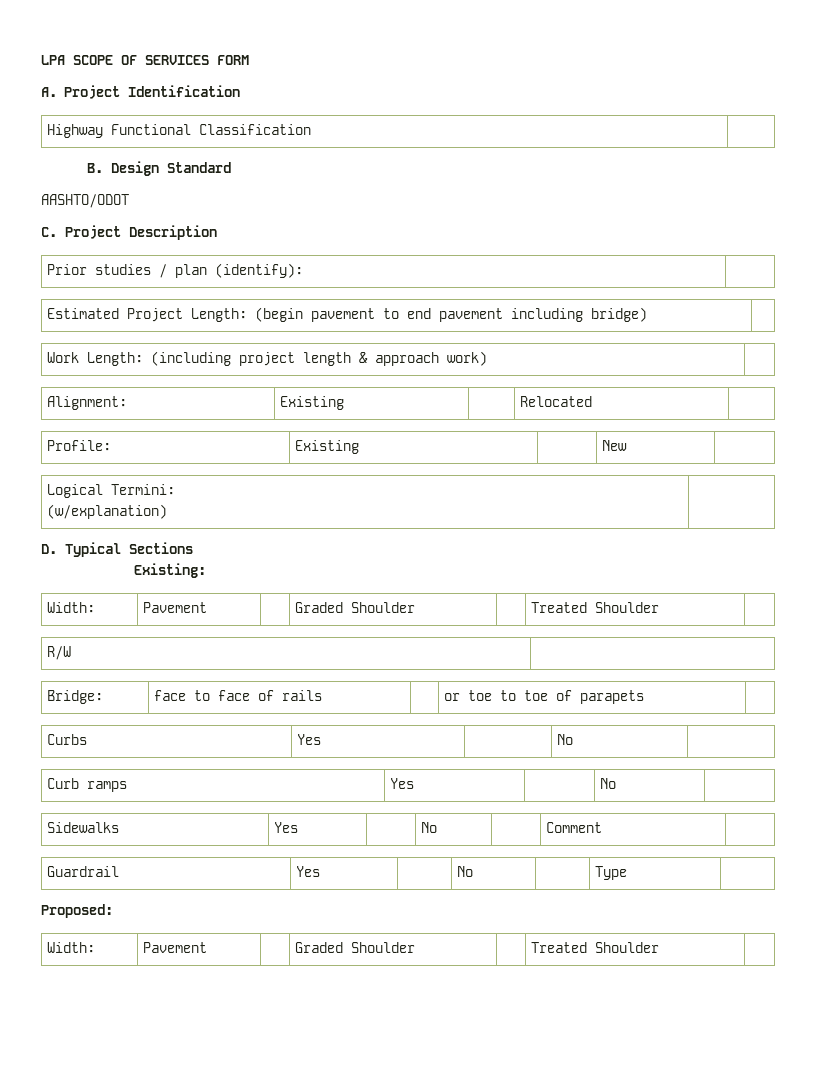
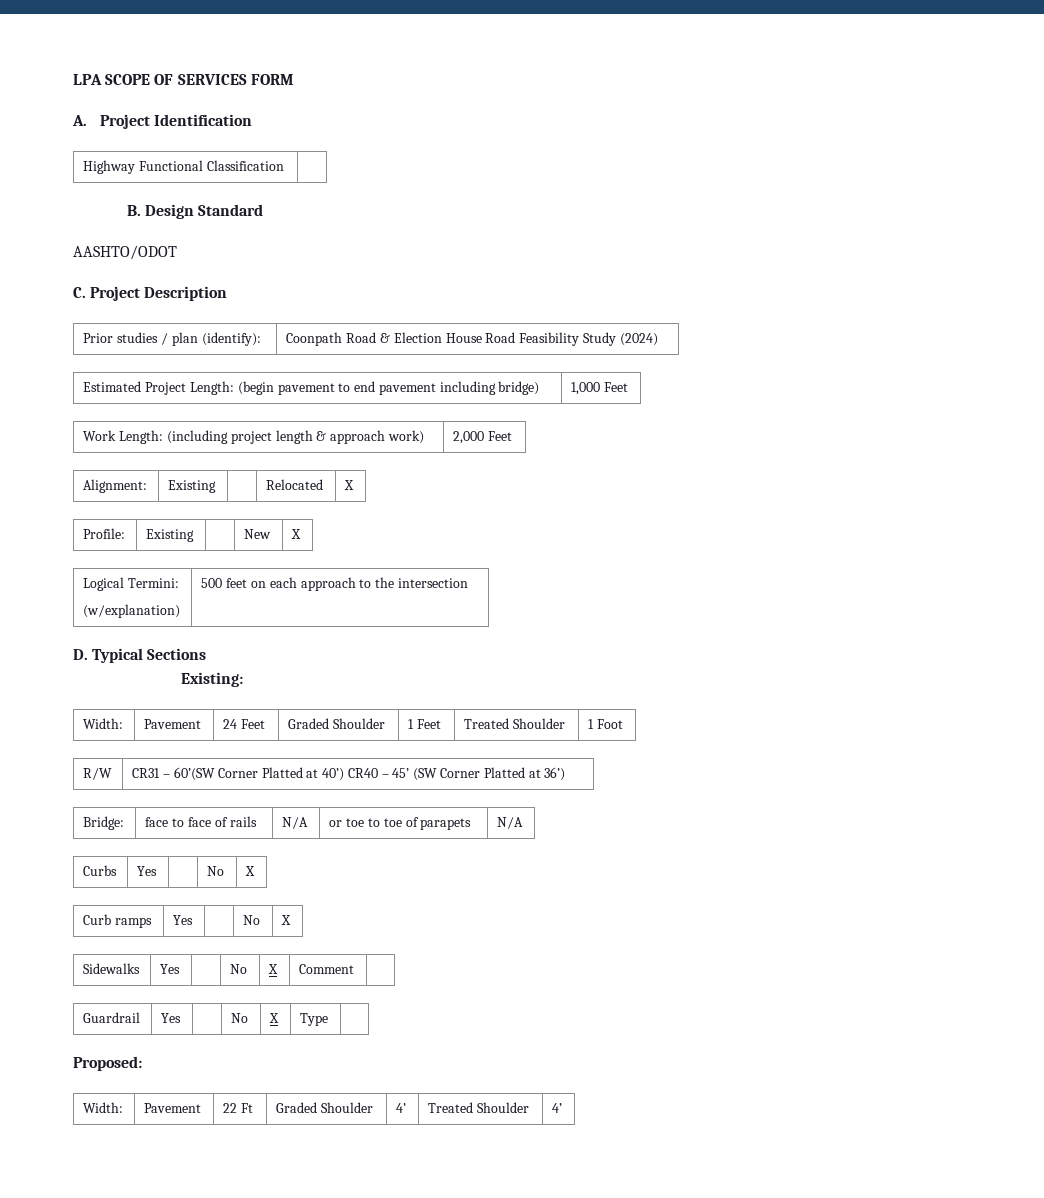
- Prior studies / plan (identify): |
+ Prior studies / plan (identify): | Coonpath Road & Election House Road Feasibility Study (2024)
- Estimated Project Length: (begin pavement to end pavement including bridge) |
+ Estimated Project Length: (begin pavement to end pavement including bridge) | 1,000 Feet
- Work Length: (including project length & approach work) |
+ Work Length: (including project length & approach work) | 2,000 Feet
- Alignment: | Existing | | Relocated |
+ Alignment: | Existing | | Relocated | X
- Profile: | Existing | | New |
+ Profile: | Existing | | New | X
  Logical Termini:
- (w/explanation) |
+ (w/explanation) | 500 feet on each approach to the intersection
  Existing:
- Width: | Pavement | | Graded Shoulder | | Treated Shoulder |
+ Width: | Pavement | 24 Feet | Graded Shoulder | 1 Feet | Treated Shoulder | 1 Foot
- R/W |
+ R/W | CR31 – 60’(SW Corner Platted at 40’) CR40 – 45’ (SW Corner Platted at 36’)
- Bridge: | face to face of rails | | or toe to toe of parapets |
+ Bridge: | face to face of rails | N/A | or toe to toe of parapets | N/A
- Curbs | Yes | | No |
+ Curbs | Yes | | No | X
- Curb ramps | Yes | | No |
+ Curb ramps | Yes | | No | X
- Sidewalks | Yes | | No | | Comment |
+ Sidewalks | Yes | | No | X | Comment |
- Guardrail | Yes | | No | | Type |
+ Guardrail | Yes | | No | X | Type |
  Proposed:
- Width: | Pavement | | Graded Shoulder | | Treated Shoulder |
+ Width: | Pavement | 22 Ft | Graded Shoulder | 4’ | Treated Shoulder | 4’

